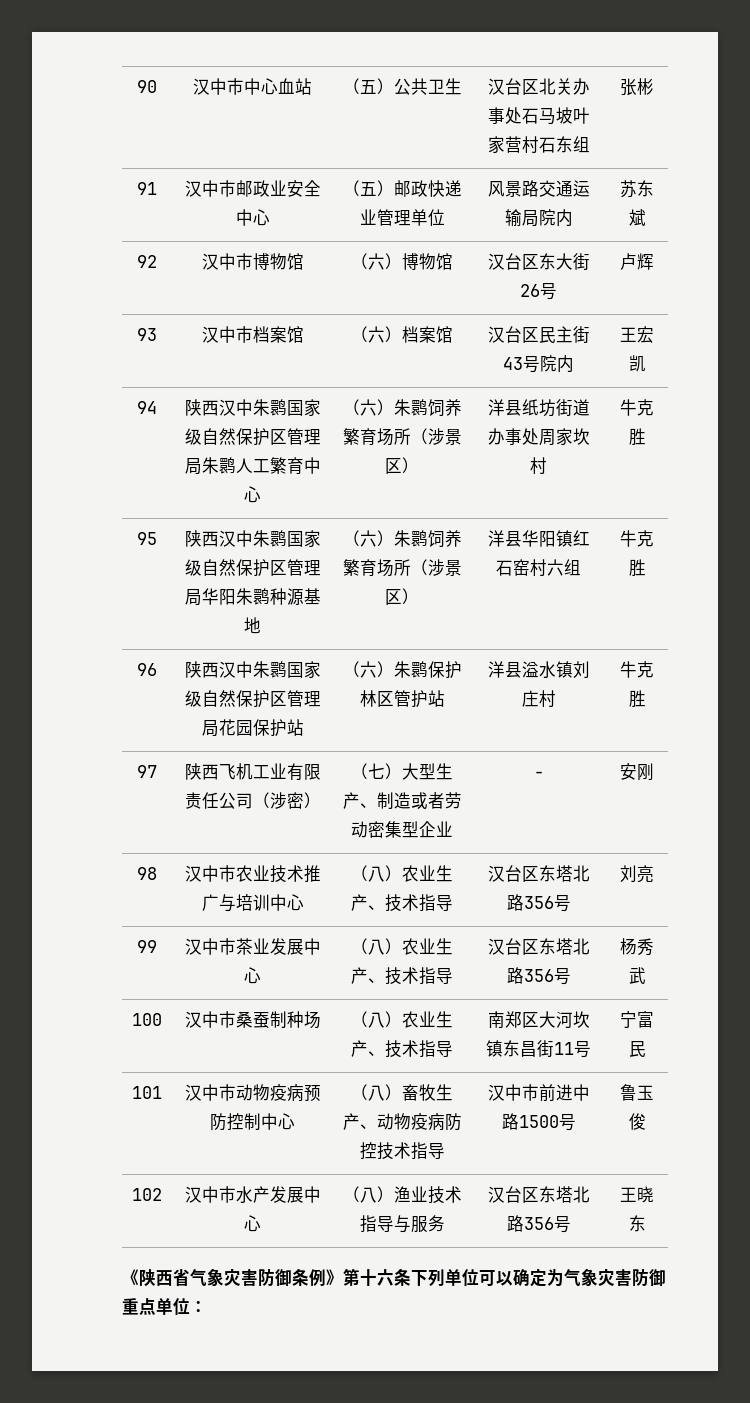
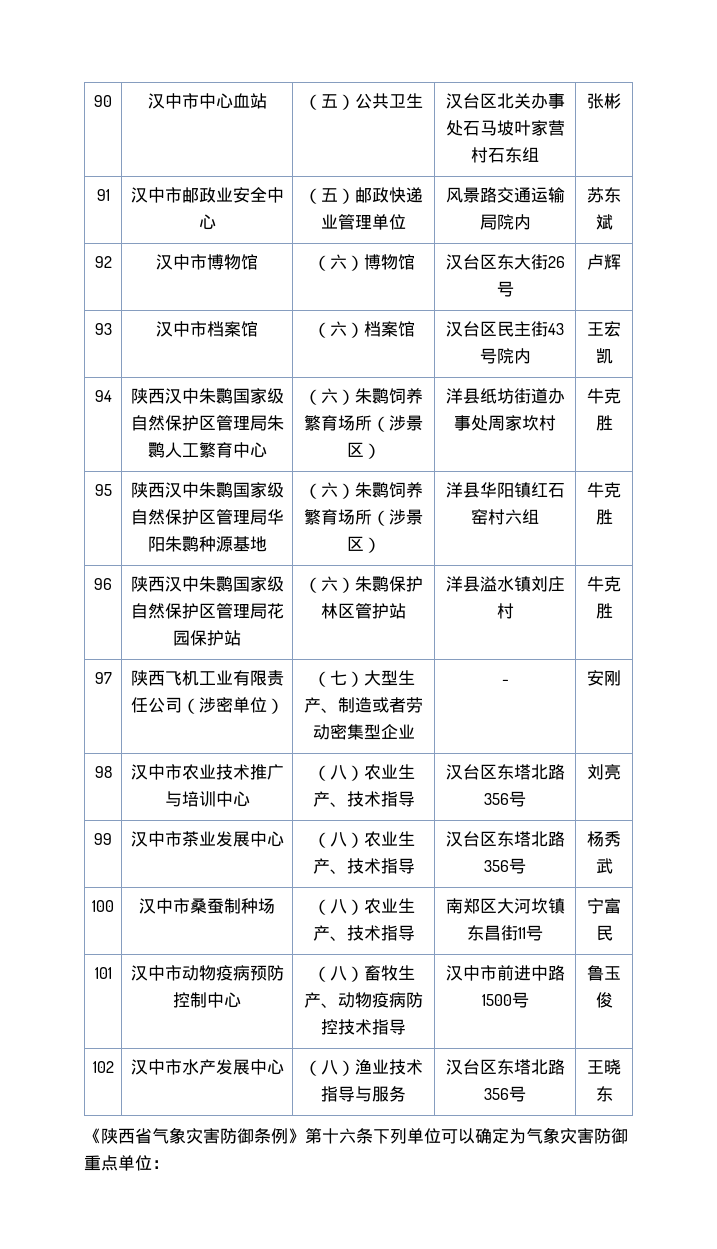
- 97 | 陕西飞机工业有限责任公司（涉密） | （七）大型生产、制造或者劳动密集型企业 | - | 安刚
+ 97 | 陕西飞机工业有限责任公司（涉密单位） | （七）大型生产、制造或者劳动密集型企业 | - | 安刚

